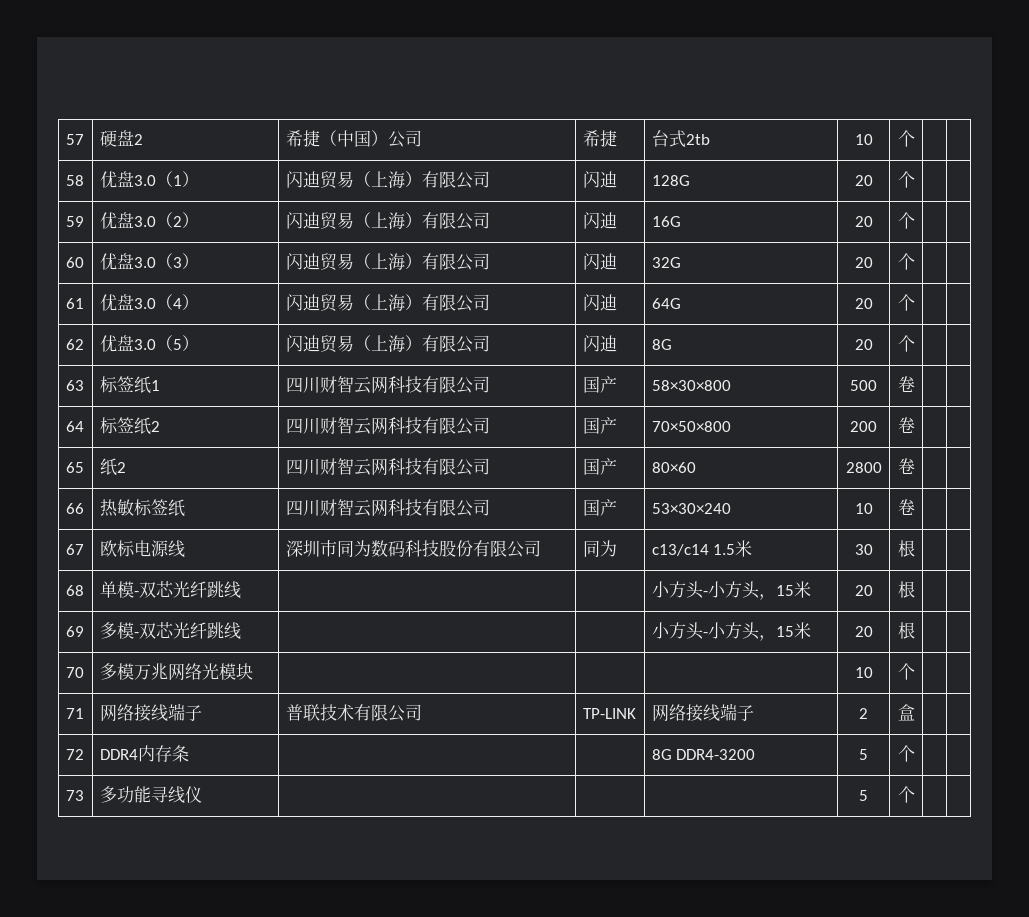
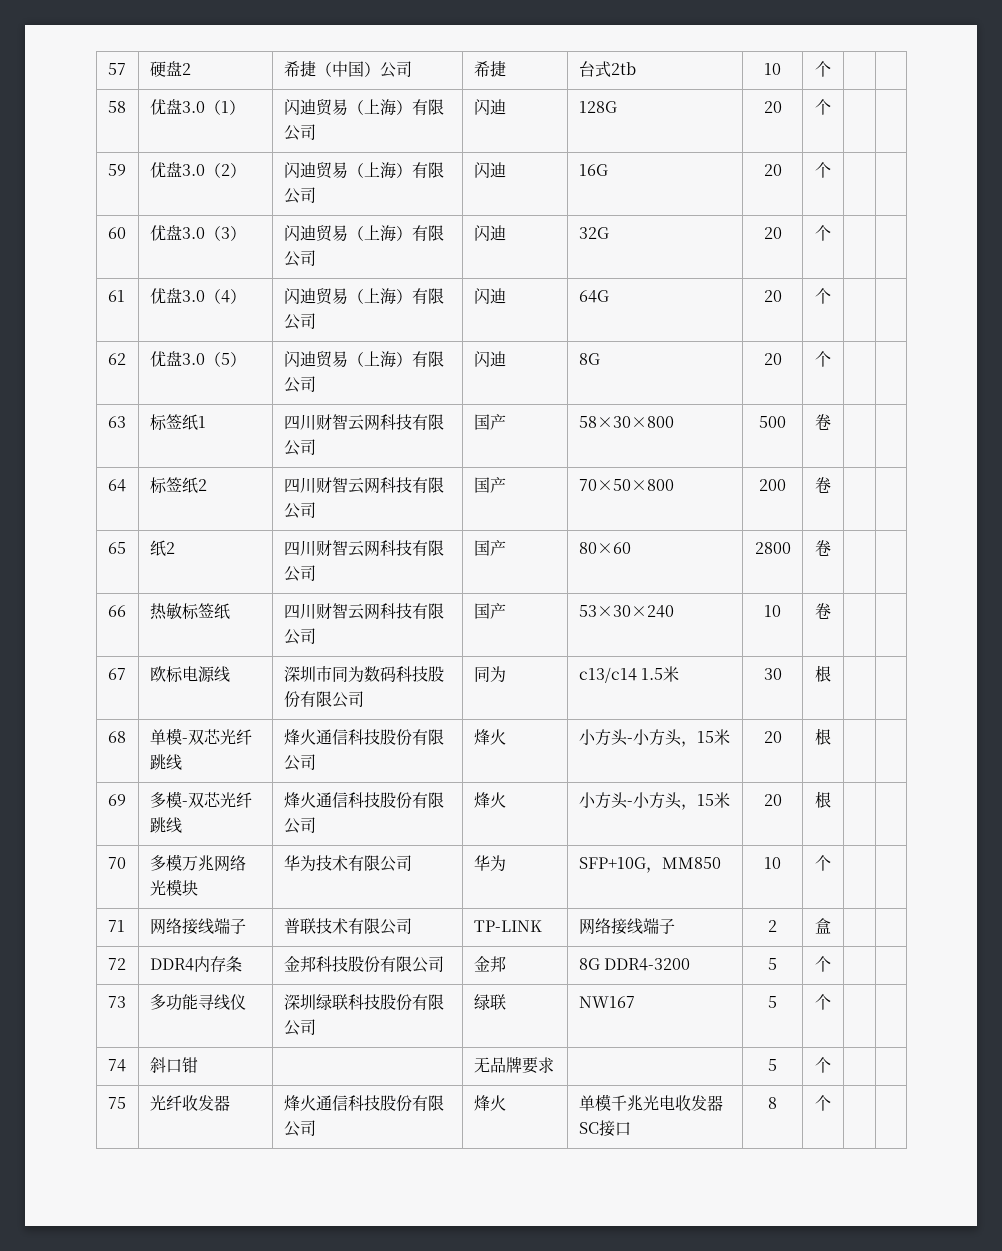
- 68 | 单模-双芯光纤跳线 | | | 小方头-小方头，15米 | 20 | 根 | |
+ 68 | 单模-双芯光纤跳线 | 烽火通信科技股份有限公司 | 烽火 | 小方头-小方头，15米 | 20 | 根 | |
- 69 | 多模-双芯光纤跳线 | | | 小方头-小方头，15米 | 20 | 根 | |
+ 69 | 多模-双芯光纤跳线 | 烽火通信科技股份有限公司 | 烽火 | 小方头-小方头，15米 | 20 | 根 | |
- 70 | 多模万兆网络光模块 | | | | 10 | 个 | |
+ 70 | 多模万兆网络光模块 | 华为技术有限公司 | 华为 | SFP+10G，MM850 | 10 | 个 | |
- 72 | DDR4内存条 | | | 8G DDR4-3200 | 5 | 个 | |
+ 72 | DDR4内存条 | 金邦科技股份有限公司 | 金邦 | 8G DDR4-3200 | 5 | 个 | |
- 73 | 多功能寻线仪 | | | | 5 | 个 | |
+ 73 | 多功能寻线仪 | 深圳绿联科技股份有限公司 | 绿联 | NW167 | 5 | 个 | |
+ 74 | 斜口钳 | | 无品牌要求 | | 5 | 个 | |
+ 75 | 光纤收发器 | 烽火通信科技股份有限公司 | 烽火 | 单模千兆光电收发器SC接口 | 8 | 个 | |

